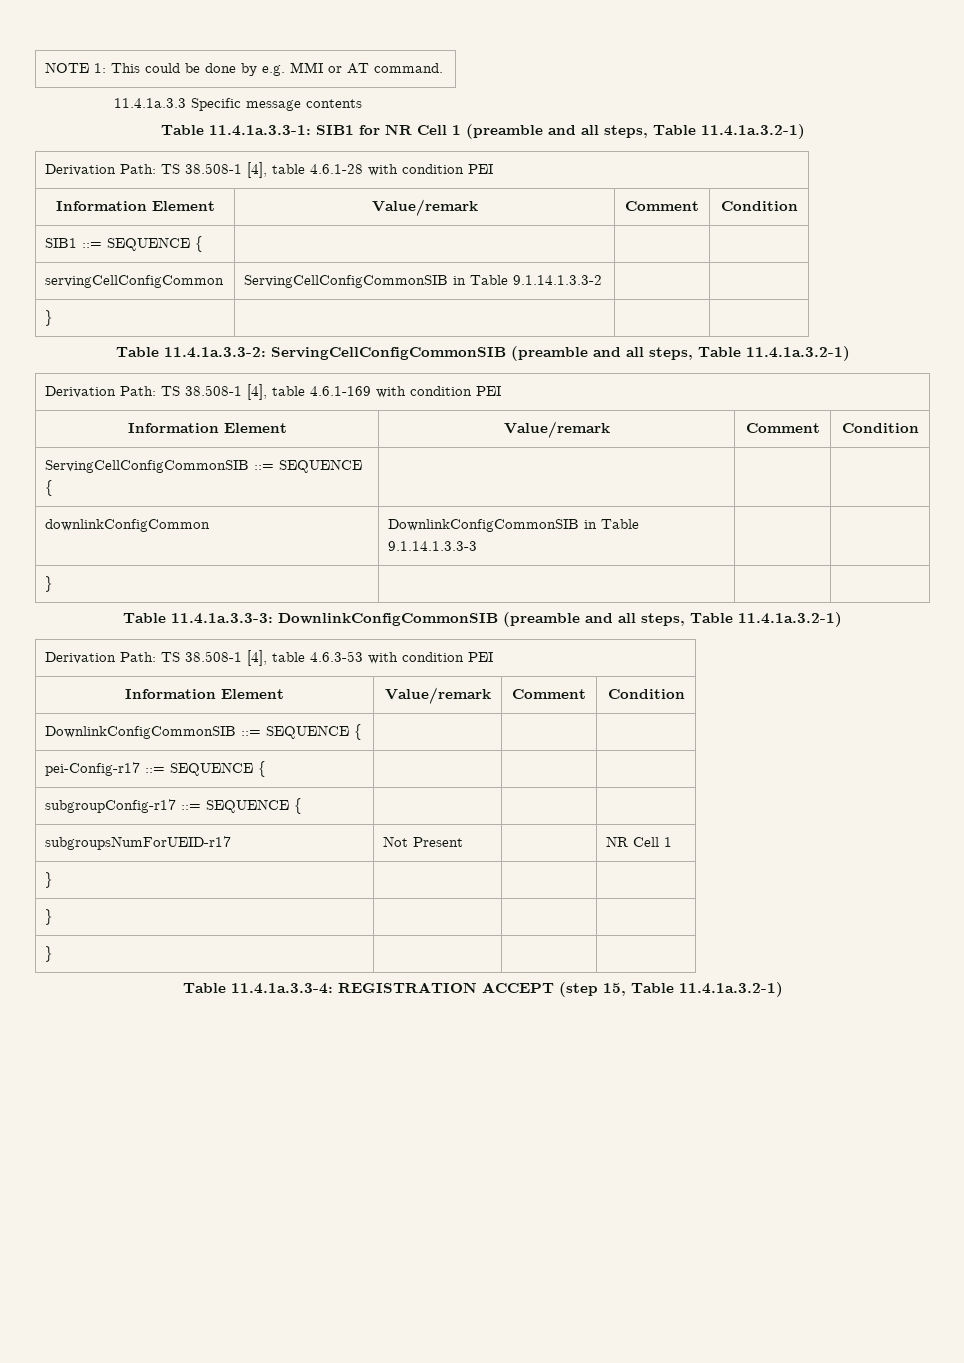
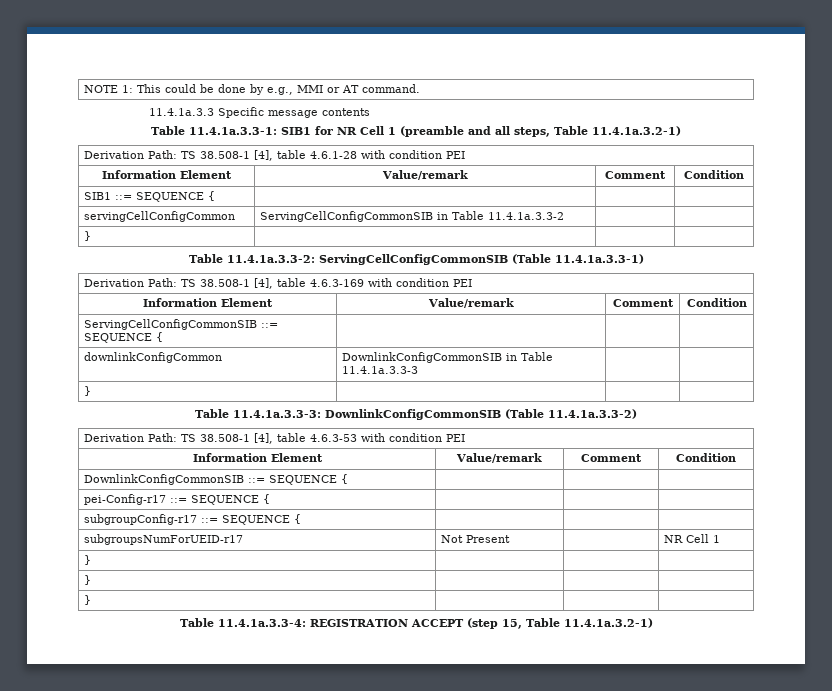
- NOTE 1: This could be done by e.g. MMI or AT command.
+ NOTE 1: This could be done by e.g., MMI or AT command.
- servingCellConfigCommon | ServingCellConfigCommonSIB in Table 9.1.14.1.3.3-2 | |
+ servingCellConfigCommon | ServingCellConfigCommonSIB in Table 11.4.1a.3.3-2 | |
- Table 11.4.1a.3.3-2: ServingCellConfigCommonSIB (preamble and all steps, Table 11.4.1a.3.2-1)
- Derivation Path: TS 38.508-1 [4], table 4.6.1-169 with condition PEI
+ Table 11.4.1a.3.3-2: ServingCellConfigCommonSIB (Table 11.4.1a.3.3-1)
+ Derivation Path: TS 38.508-1 [4], table 4.6.3-169 with condition PEI
- downlinkConfigCommon | DownlinkConfigCommonSIB in Table 9.1.14.1.3.3-3 | |
+ downlinkConfigCommon | DownlinkConfigCommonSIB in Table 11.4.1a.3.3-3 | |
- Table 11.4.1a.3.3-3: DownlinkConfigCommonSIB (preamble and all steps, Table 11.4.1a.3.2-1)
+ Table 11.4.1a.3.3-3: DownlinkConfigCommonSIB (Table 11.4.1a.3.3-2)

